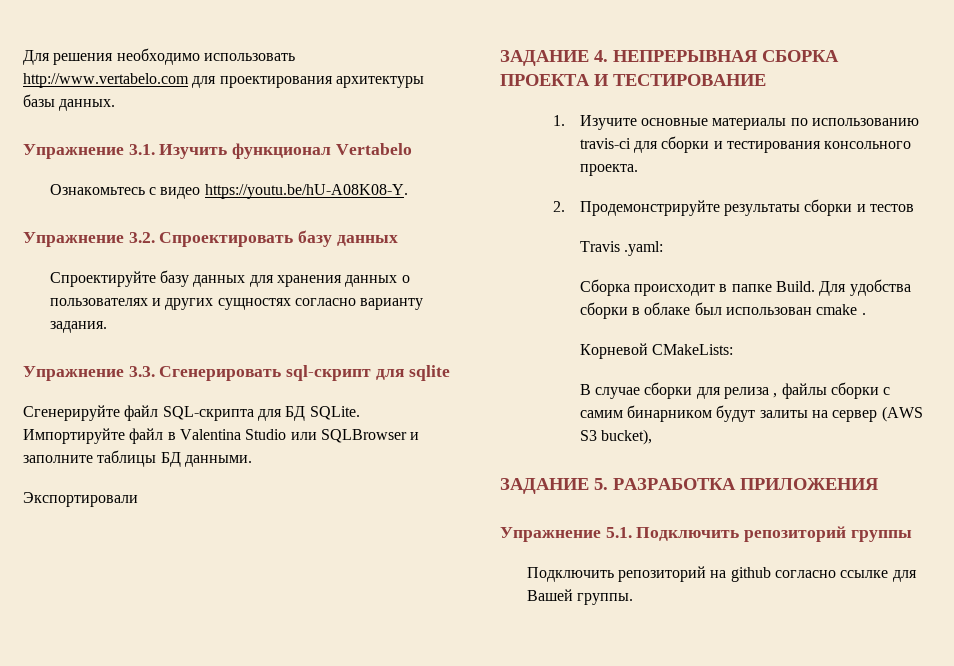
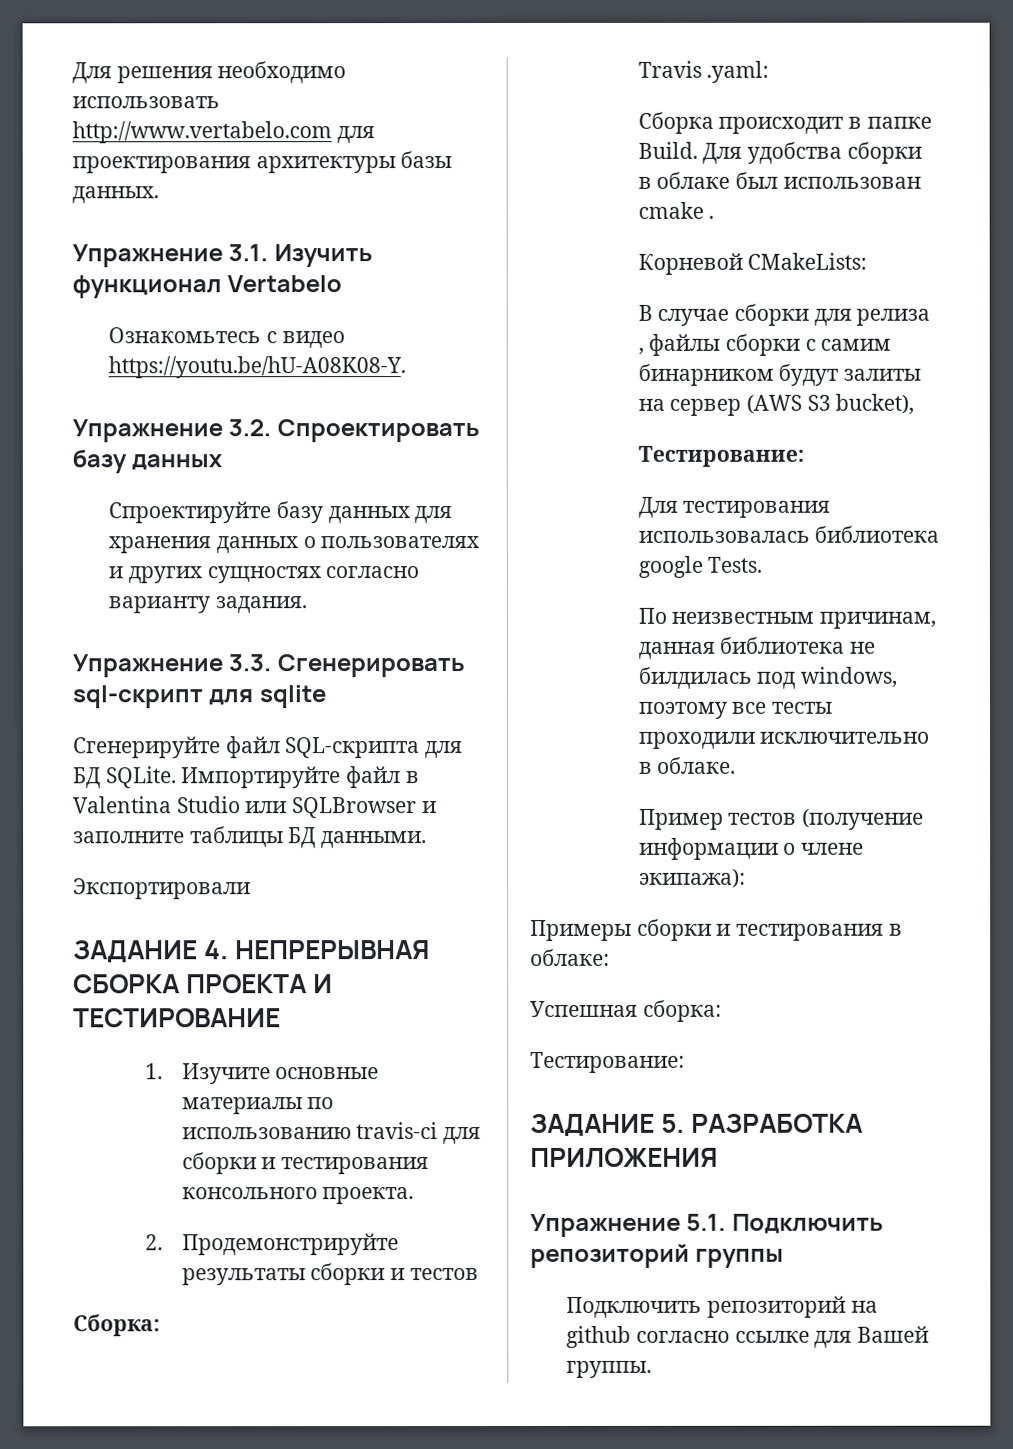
+ Сборка:
  В случае сборки для релиза , файлы сборки с самим бинарником будут залиты на сервер (AWS S3 bucket),
+ Тестирование:
+ Для тестирования использовалась библиотека google Tests.
+ По неизвестным причинам, данная библиотека не билдилась под windows, поэтому все тесты проходили исключительно в облаке.
+ Пример тестов (получение информации о члене экипажа):
+ Примеры сборки и тестирования в облаке:
+ Успешная сборка:
+ Тестирование:

